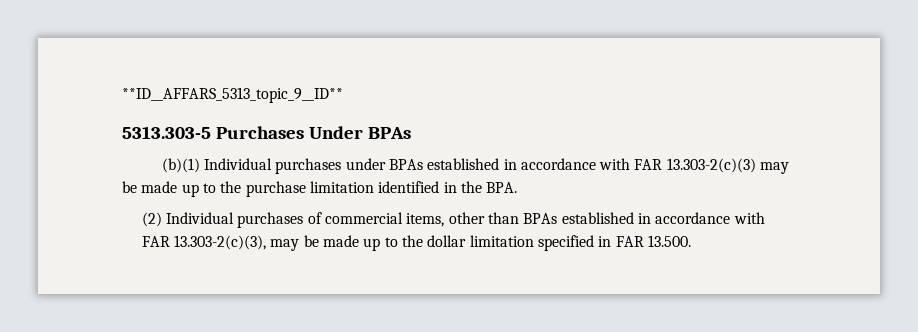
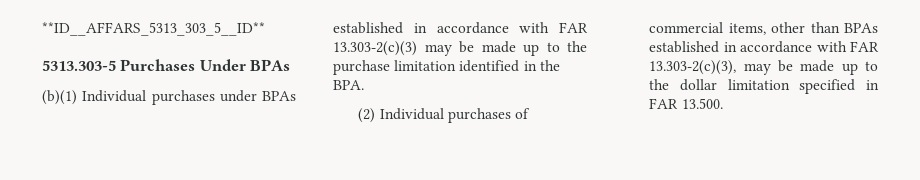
- **ID__AFFARS_5313_topic_9__ID**
+ **ID__AFFARS_5313_303_5__ID**

